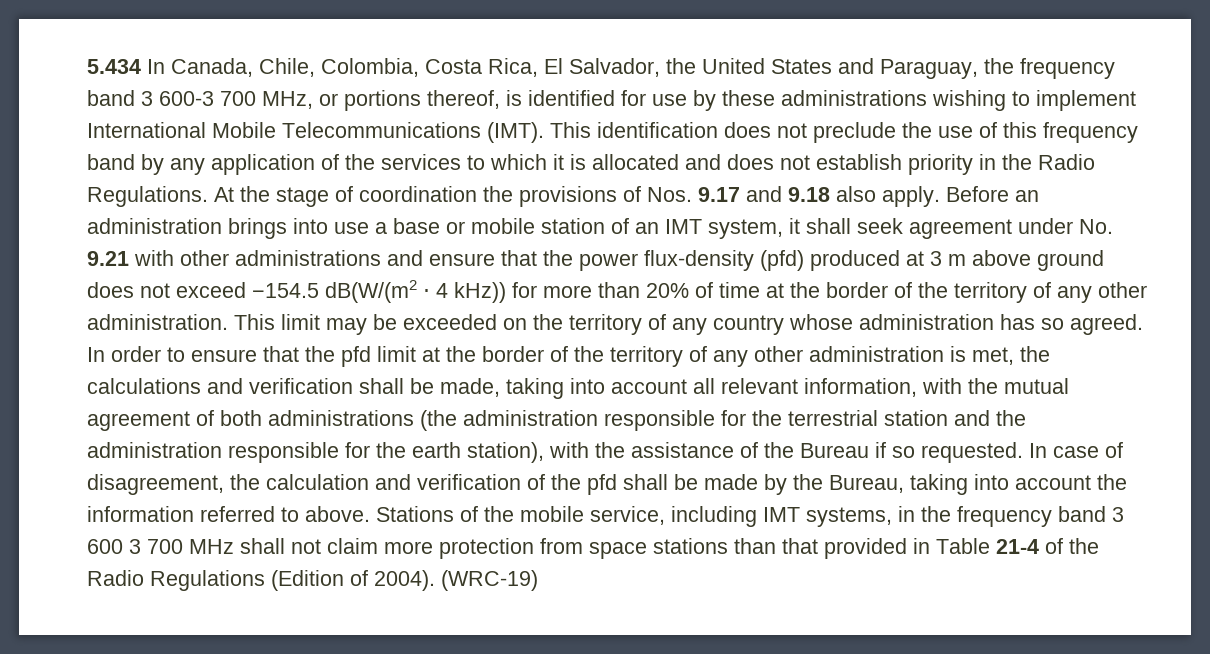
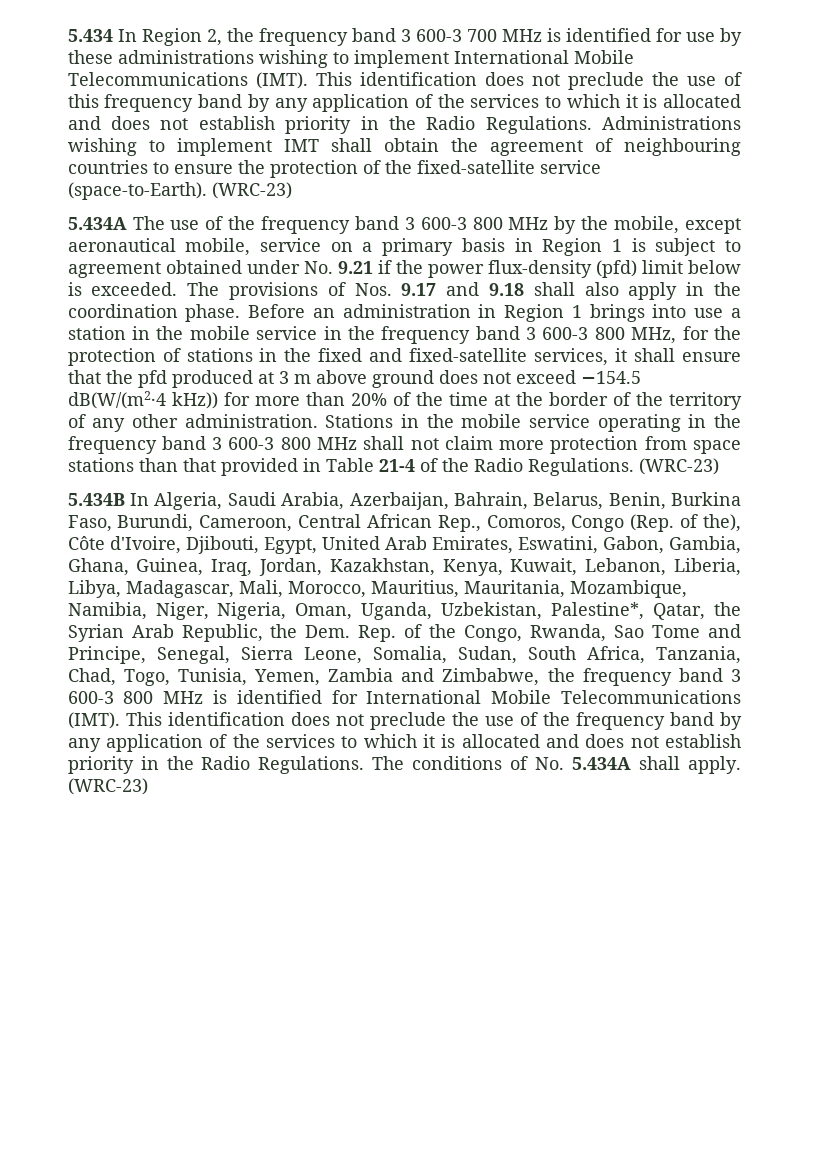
- 5.434 In Canada, Chile, Colombia, Costa Rica, El Salvador, the United States and Paraguay, the frequency band 3 600-3 700 MHz, or portions thereof, is identified for use by these administrations wishing to implement International Mobile Telecommunications (IMT).
+ 5.434 In Region 2, the frequency band 3 600-3 700 MHz is identified for use by these administrations wishing to implement International Mobile Telecommunications (IMT).
- At the stage of coordination the provisions of Nos. 9.17 and 9.18 also apply. Before an administration brings into use a base or mobile station of an IMT system, it shall seek agreement under No. 9.21 with other administrations and ensure that the power flux-density (pfd) produced at 3 m above ground does not exceed −154.5 dB(W/(m2 ⋅ 4 kHz)) for more than 20% of time at the border of the territory of any other administration.
+ Administrations wishing to implement IMT shall obtain the agreement of neighbouring countries to ensure the protection of the fixed-satellite service (space-to-Earth). (WRC-23)
+ 5.434A The use of the frequency band 3 600-3 800 MHz by the mobile, except aeronautical mobile, service on a primary basis in Region 1 is subject to agreement obtained under No. 9.21 if the power flux-density (pfd) limit below is exceeded. The provisions of Nos. 9.17 and 9.18 shall also apply in the coordination phase. Before an administration in Region 1 brings into use a station in the mobile service in the frequency band 3 600-3 800 MHz, for the protection of stations in the fixed and fixed-satellite services, it shall ensure that the pfd produced at 3 m above ground does not exceed −154.5 dB(W/(m2·4 kHz)) for more than 20% of the time at the border of the territory of any other administration.
- This limit may be exceeded on the territory of any country whose administration has so agreed. In order to ensure that the pfd limit at the border of the territory of any other administration is met, the calculations and verification shall be made, taking into account all relevant information, with the mutual agreement of both administrations (the administration responsible for the terrestrial station and the administration responsible for the earth station), with the assistance of the Bureau if so requested. In case of disagreement, the calculation and verification of the pfd shall be made by the Bureau, taking into account the information referred to above. Stations of the mobile service, including IMT systems, in the frequency band 3 600 3 700 MHz shall not claim more protection from space stations than that provided in Table 21-4 of the Radio Regulations (Edition of 2004). (WRC-19)
+ Stations in the mobile service operating in the frequency band 3 600-3 800 MHz shall not claim more protection from space stations than that provided in Table 21-4 of the Radio Regulations. (WRC-23)
+ 5.434B In Algeria, Saudi Arabia, Azerbaijan, Bahrain, Belarus, Benin, Burkina Faso, Burundi, Cameroon, Central African Rep., Comoros, Congo (Rep. of the), Côte d'Ivoire, Djibouti, Egypt, United Arab Emirates, Eswatini, Gabon, Gambia, Ghana, Guinea, Iraq, Jordan, Kazakhstan, Kenya, Kuwait, Lebanon, Liberia, Libya, Madagascar, Mali, Morocco, Mauritius, Mauritania, Mozambique, Namibia, Niger, Nigeria, Oman, Uganda, Uzbekistan, Palestine*, Qatar, the Syrian Arab Republic, the Dem. Rep. of the Congo, Rwanda, Sao Tome and Principe, Senegal, Sierra Leone, Somalia, Sudan, South Africa, Tanzania, Chad, Togo, Tunisia, Yemen, Zambia and Zimbabwe, the frequency band 3 600-3 800 MHz is identified for International Mobile Telecommunications (IMT). This identification does not preclude the use of the frequency band by any application of the services to which it is allocated and does not establish priority in the Radio Regulations. The conditions of No. 5.434A shall apply. (WRC-23)

